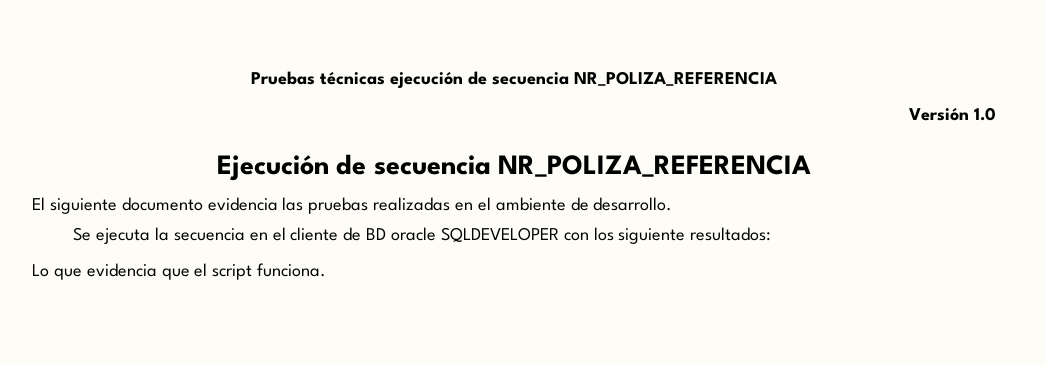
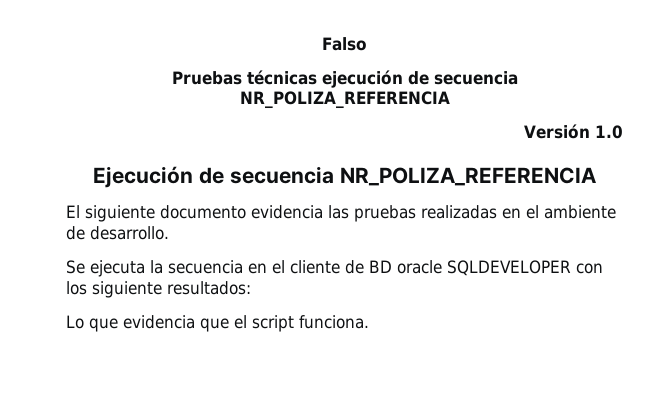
+ Falso

